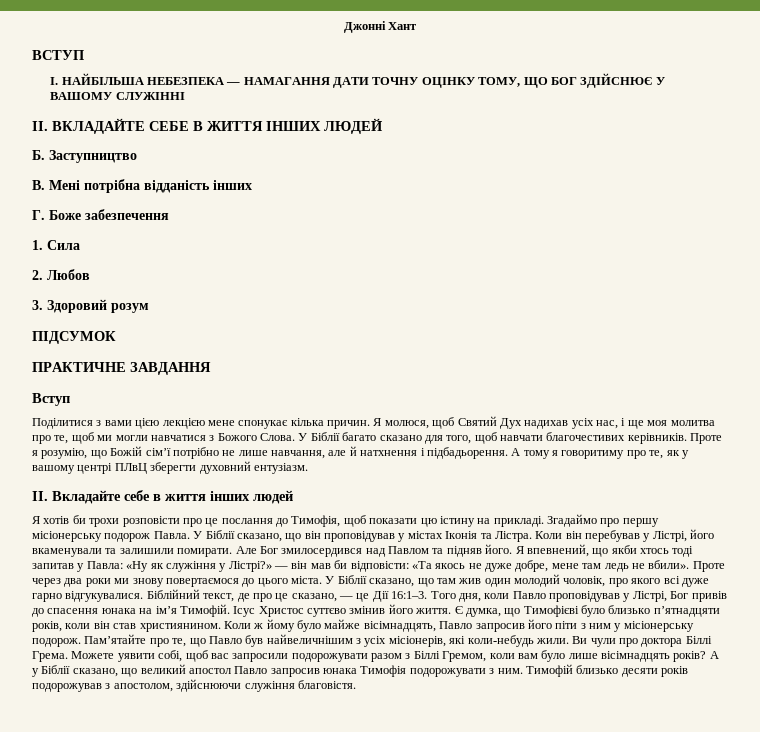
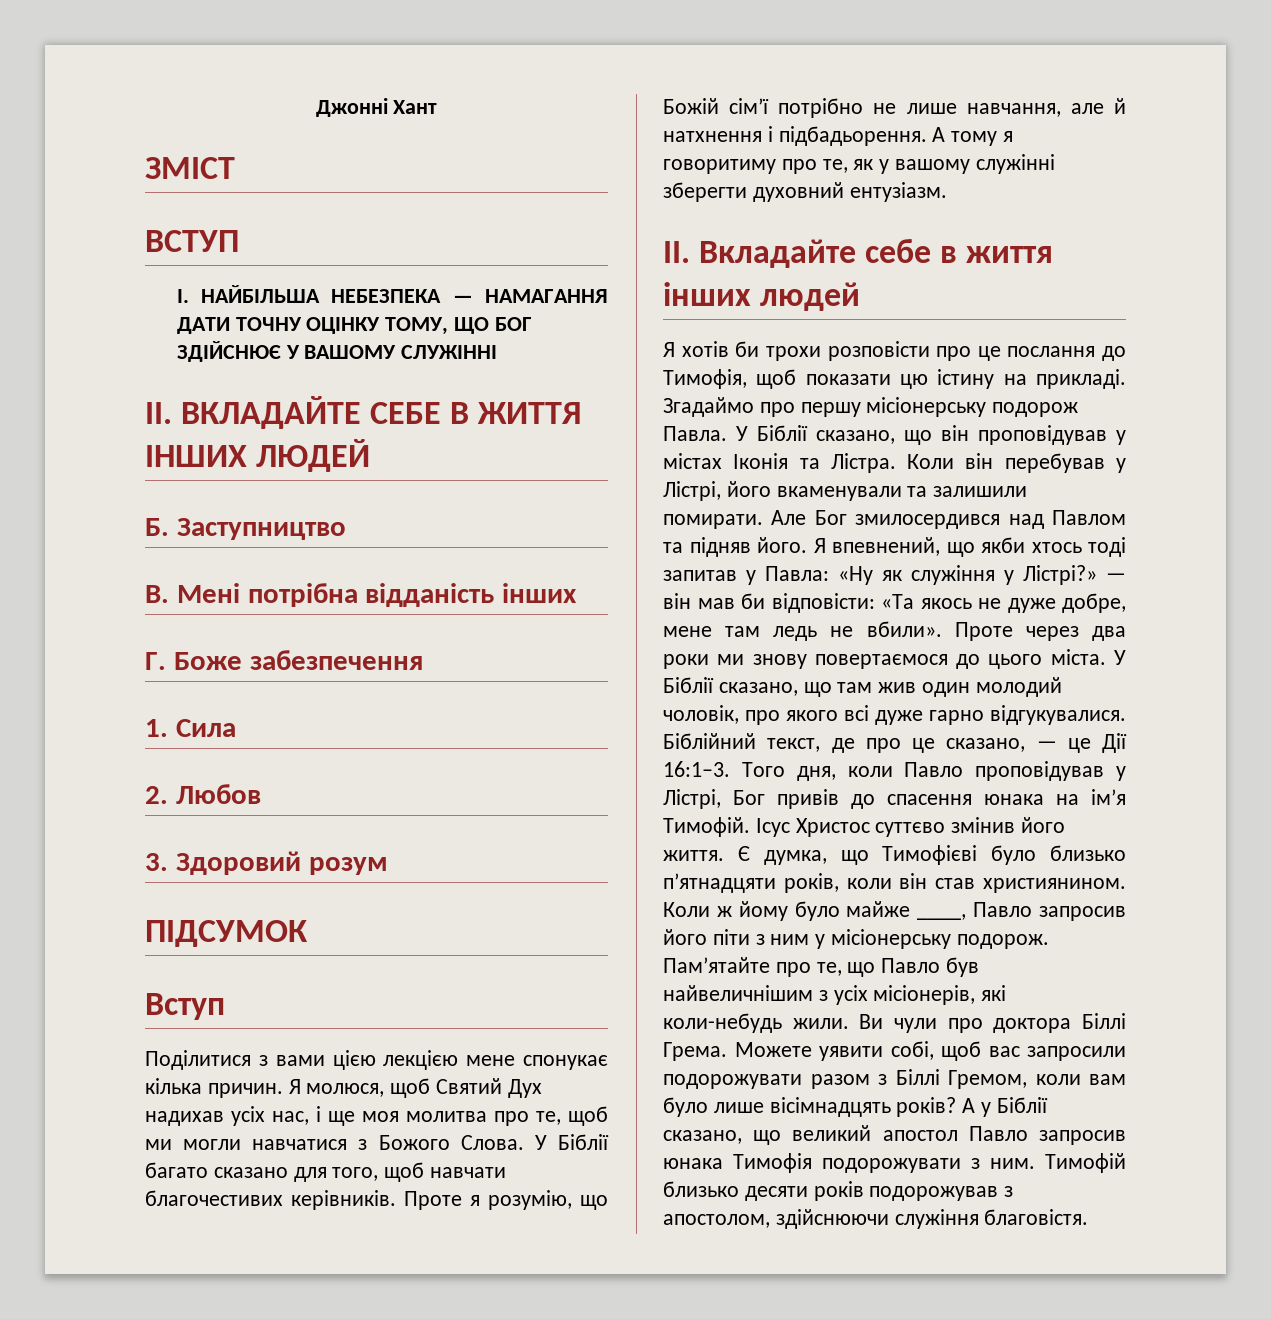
+ ЗМІСТ
- ПРАКТИЧНЕ ЗАВДАННЯ
- А тому я говоритиму про те, як у вашому центрі ПЛвЦ зберегти духовний ентузіазм.
+ А тому я говоритиму про те, як у вашому служінні зберегти духовний ентузіазм.
- Коли ж йому було майже вісімнадцять, Павло запросив його піти з ним у місіонерську подорож.
+ Коли ж йому було майже ____, Павло запросив його піти з ним у місіонерську подорож.

